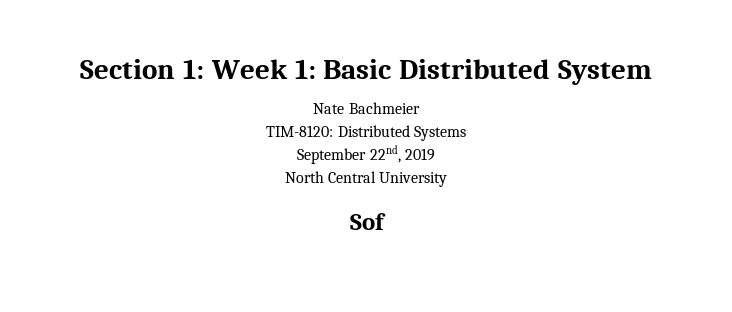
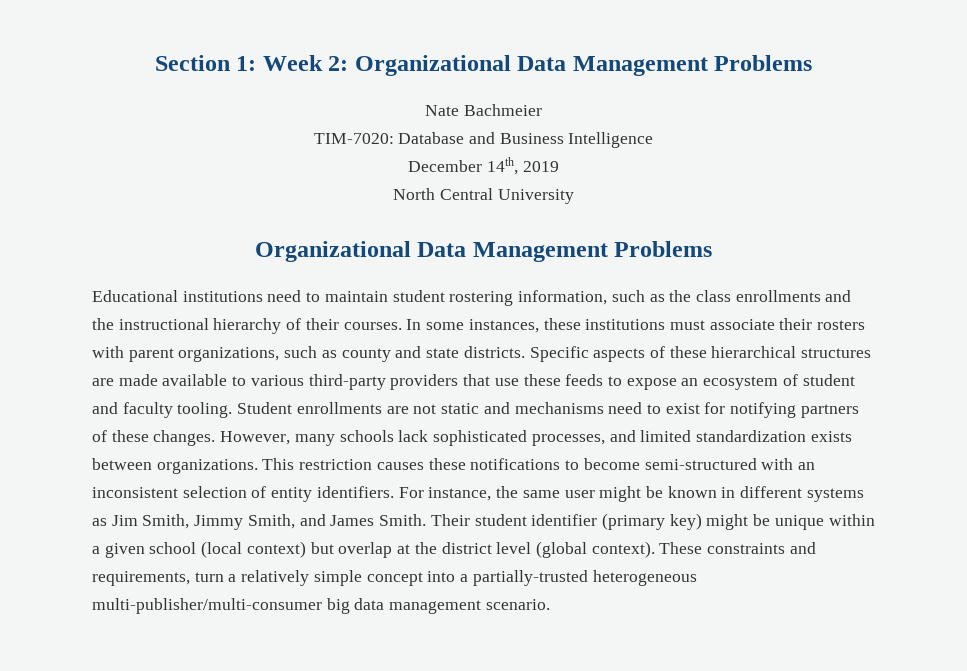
- Section 1: Week 1: Basic Distributed System
+ Section 1: Week 2: Organizational Data Management Problems
  Nate Bachmeier
- TIM-8120: Distributed Systems
- September 22nd, 2019
+ TIM-7020: Database and Business Intelligence
+ December 14th, 2019
  North Central University
- Sof
+ Organizational Data Management Problems
+ Educational institutions need to maintain student rostering information, such as the class enrollments and the instructional hierarchy of their courses. In some instances, these institutions must associate their rosters with parent organizations, such as county and state districts. Specific aspects of these hierarchical structures are made available to various third-party providers that use these feeds to expose an ecosystem of student and faculty tooling. Student enrollments are not static and mechanisms need to exist for notifying partners of these changes. However, many schools lack sophisticated processes, and limited standardization exists between organizations. This restriction causes these notifications to become semi-structured with an inconsistent selection of entity identifiers. For instance, the same user might be known in different systems as Jim Smith, Jimmy Smith, and James Smith. Their student identifier (primary key) might be unique within a given school (local context) but overlap at the district level (global context). These constraints and requirements, turn a relatively simple concept into a partially-trusted heterogeneous multi-publisher/multi-consumer big data management scenario.

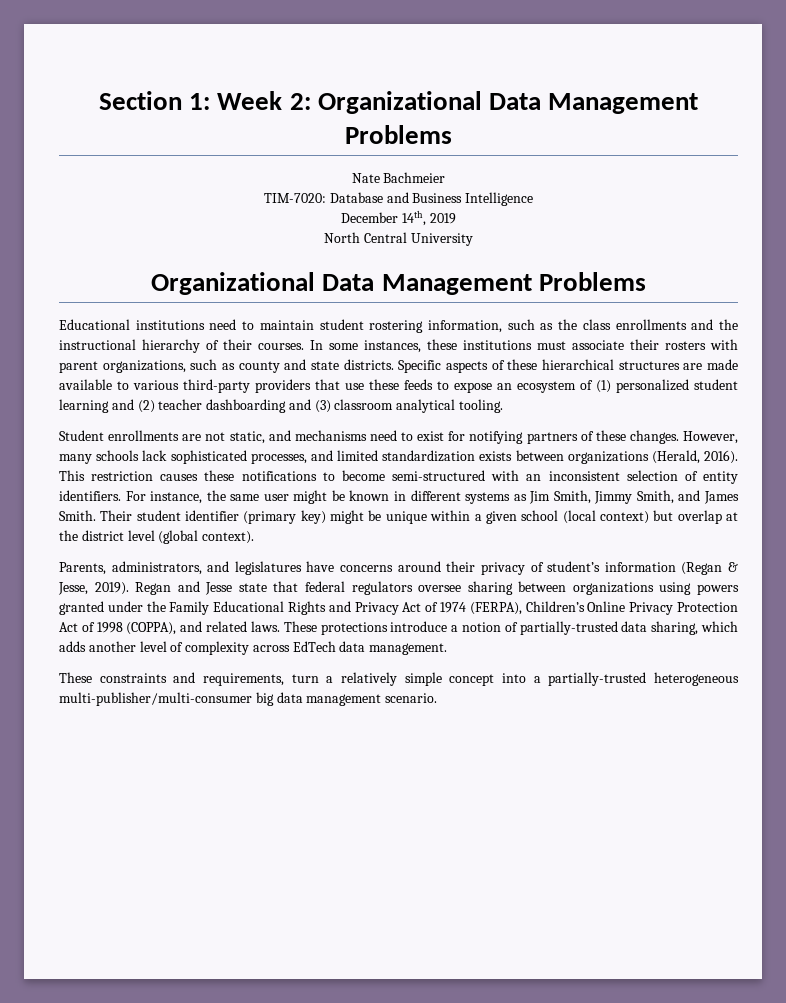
- Specific aspects of these hierarchical structures are made available to various third-party providers that use these feeds to expose an ecosystem of student and faculty tooling. Student enrollments are not static and mechanisms need to exist for notifying partners of these changes.
+ Specific aspects of these hierarchical structures are made available to various third-party providers that use these feeds to expose an ecosystem of (1) personalized student learning and (2) teacher dashboarding and (3) classroom analytical tooling.
+ Student enrollments are not static, and mechanisms need to exist for notifying partners of these changes.
- However, many schools lack sophisticated processes, and limited standardization exists between organizations.
+ However, many schools lack sophisticated processes, and limited standardization exists between organizations (Herald, 2016).
- Their student identifier (primary key) might be unique within a given school (local context) but overlap at the district level (global context). These constraints and requirements, turn a relatively simple concept into a partially-trusted heterogeneous multi-publisher/multi-consumer big data management scenario.
+ Their student identifier (primary key) might be unique within a given school (local context) but overlap at the district level (global context).
+ Parents, administrators, and legislatures have concerns around their privacy of student’s information (Regan & Jesse, 2019). Regan and Jesse state that federal regulators oversee sharing between organizations using powers granted under the Family Educational Rights and Privacy Act of 1974 (FERPA), Children’s Online Privacy Protection Act of 1998 (COPPA), and related laws. These protections introduce a notion of partially-trusted data sharing, which adds another level of complexity across EdTech data management.
+ These constraints and requirements, turn a relatively simple concept into a partially-trusted heterogeneous multi-publisher/multi-consumer big data management scenario.

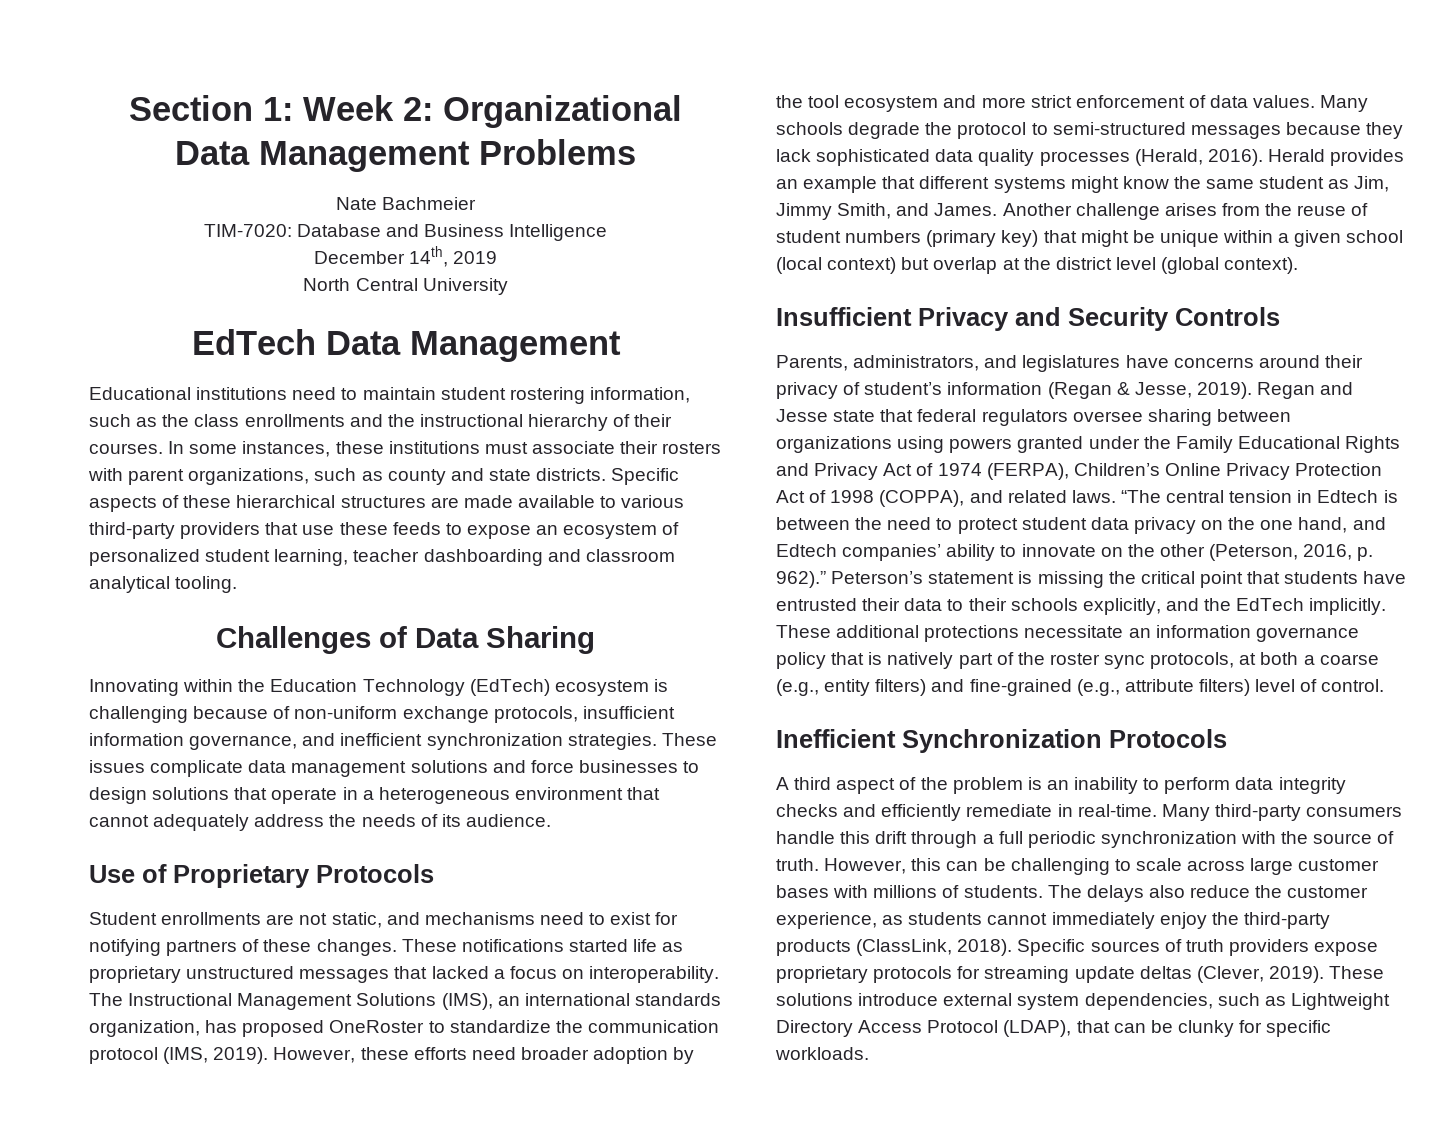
  North Central University
- Organizational Data Management Problems
+ EdTech Data Management
- Specific aspects of these hierarchical structures are made available to various third-party providers that use these feeds to expose an ecosystem of (1) personalized student learning and (2) teacher dashboarding and (3) classroom analytical tooling.
+ Specific aspects of these hierarchical structures are made available to various third-party providers that use these feeds to expose an ecosystem of personalized student learning, teacher dashboarding and classroom analytical tooling.
+ Challenges of Data Sharing
+ Innovating within the Education Technology (EdTech) ecosystem is challenging because of non-uniform exchange protocols, insufficient information governance, and inefficient synchronization strategies. These issues complicate data management solutions and force businesses to design solutions that operate in a heterogeneous environment that cannot adequately address the needs of its audience.
+ Use of Proprietary Protocols
- However, many schools lack sophisticated processes, and limited standardization exists between organizations (Herald, 2016). This restriction causes these notifications to become semi-structured with an inconsistent selection of entity identifiers. For instance, the same user might be known in different systems as Jim Smith, Jimmy Smith, and James Smith. Their student identifier (primary key) might be unique within a given school (local context) but overlap at the district level (global context).
+ These notifications started life as proprietary unstructured messages that lacked a focus on interoperability. The Instructional Management Solutions (IMS), an international standards organization, has proposed OneRoster to standardize the communication protocol (IMS, 2019). However, these efforts need broader adoption by the tool ecosystem and more strict enforcement of data values. Many schools degrade the protocol to semi-structured messages because they lack sophisticated data quality processes (Herald, 2016). Herald provides an example that different systems might know the same student as Jim, Jimmy Smith, and James. Another challenge arises from the reuse of student numbers (primary key) that might be unique within a given school (local context) but overlap at the district level (global context).
+ Insufficient Privacy and Security Controls
- These protections introduce a notion of partially-trusted data sharing, which adds another level of complexity across EdTech data management.
- These constraints and requirements, turn a relatively simple concept into a partially-trusted heterogeneous multi-publisher/multi-consumer big data management scenario.
+ “The central tension in Edtech is between the need to protect student data privacy on the one hand, and Edtech companies’ ability to innovate on the other (Peterson, 2016, p. 962).” Peterson’s statement is missing the critical point that students have entrusted their data to their schools explicitly, and the EdTech implicitly. These additional protections necessitate an information governance policy that is natively part of the roster sync protocols, at both a coarse (e.g., entity filters) and fine-grained (e.g., attribute filters) level of control.
+ Inefficient Synchronization Protocols
+ A third aspect of the problem is an inability to perform data integrity checks and efficiently remediate in real-time. Many third-party consumers handle this drift through a full periodic synchronization with the source of truth. However, this can be challenging to scale across large customer bases with millions of students. The delays also reduce the customer experience, as students cannot immediately enjoy the third-party products (ClassLink, 2018). Specific sources of truth providers expose proprietary protocols for streaming update deltas (Clever, 2019). These solutions introduce external system dependencies, such as Lightweight Directory Access Protocol (LDAP), that can be clunky for specific workloads.

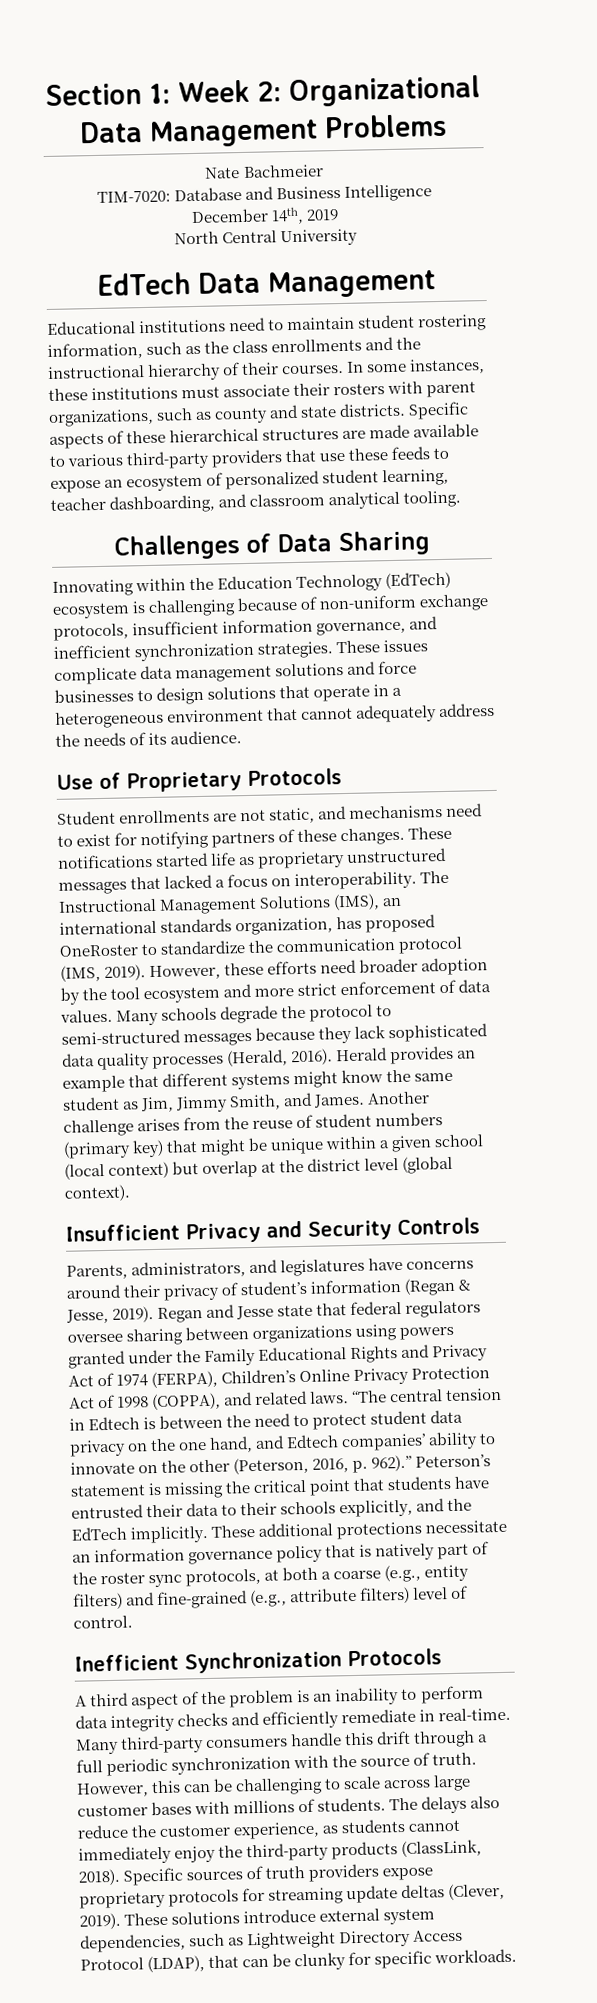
- Specific aspects of these hierarchical structures are made available to various third-party providers that use these feeds to expose an ecosystem of personalized student learning, teacher dashboarding and classroom analytical tooling.
+ Specific aspects of these hierarchical structures are made available to various third-party providers that use these feeds to expose an ecosystem of personalized student learning, teacher dashboarding, and classroom analytical tooling.

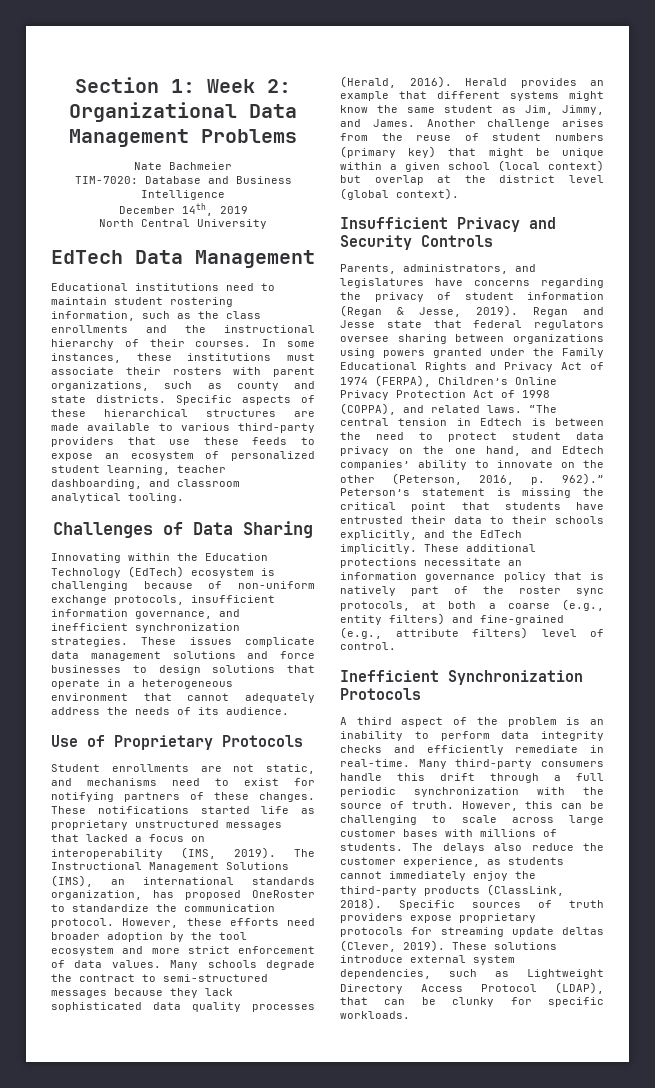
- These notifications started life as proprietary unstructured messages that lacked a focus on interoperability.
+ These notifications started life as proprietary unstructured messages that lacked a focus on interoperability (IMS, 2019).
- The Instructional Management Solutions (IMS), an international standards organization, has proposed OneRoster to standardize the communication protocol (IMS, 2019).
+ The Instructional Management Solutions (IMS), an international standards organization, has proposed OneRoster to standardize the communication protocol.
- Many schools degrade the protocol to semi-structured messages because they lack sophisticated data quality processes (Herald, 2016).
+ Many schools degrade the contract to semi-structured messages because they lack sophisticated data quality processes (Herald, 2016).
- Herald provides an example that different systems might know the same student as Jim, Jimmy Smith, and James.
+ Herald provides an example that different systems might know the same student as Jim, Jimmy, and James.
- Parents, administrators, and legislatures have concerns around their privacy of student’s information (Regan & Jesse, 2019).
+ Parents, administrators, and legislatures have concerns regarding the privacy of student information (Regan & Jesse, 2019).

